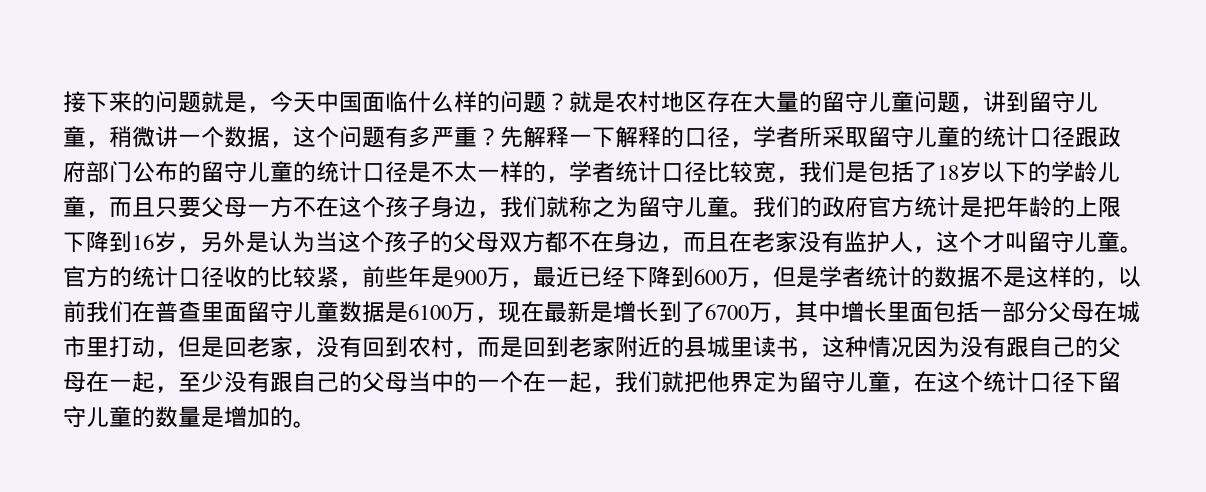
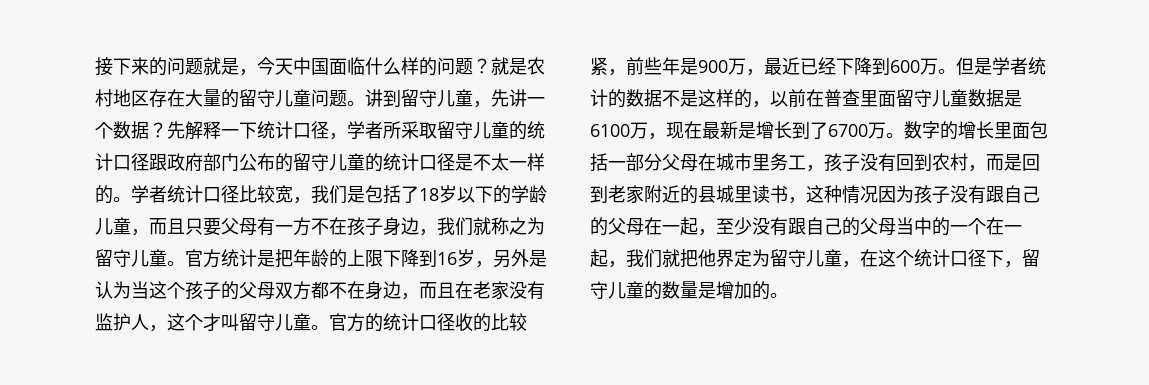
- 就是农村地区存在大量的留守儿童问题，讲到留守儿童，稍微讲一个数据，这个问题有多严重？
+ 就是农村地区存在大量的留守儿童问题。讲到留守儿童，先讲一个数据？
- 先解释一下解释的口径，学者所采取留守儿童的统计口径跟政府部门公布的留守儿童的统计口径是不太一样的，学者统计口径比较宽，我们是包括了18岁以下的学龄儿童，而且只要父母一方不在这个孩子身边，我们就称之为留守儿童。
+ 先解释一下统计口径，学者所采取留守儿童的统计口径跟政府部门公布的留守儿童的统计口径是不太一样的。学者统计口径比较宽，我们是包括了18岁以下的学龄儿童，而且只要父母有一方不在孩子身边，我们就称之为留守儿童。
- 我们的政府官方统计是把年龄的上限下降到16岁，另外是认为当这个孩子的父母双方都不在身边，而且在老家没有监护人，这个才叫留守儿童。
+ 官方统计是把年龄的上限下降到16岁，另外是认为当这个孩子的父母双方都不在身边，而且在老家没有监护人，这个才叫留守儿童。
- 官方的统计口径收的比较紧，前些年是900万，最近已经下降到600万，但是学者统计的数据不是这样的，以前我们在普查里面留守儿童数据是6100万，现在最新是增长到了6700万，其中增长里面包括一部分父母在城市里打动，但是回老家，没有回到农村，而是回到老家附近的县城里读书，这种情况因为没有跟自己的父母在一起，至少没有跟自己的父母当中的一个在一起，我们就把他界定为留守儿童，在这个统计口径下留守儿童的数量是增加的。
+ 官方的统计口径收的比较紧，前些年是900万，最近已经下降到600万。但是学者统计的数据不是这样的，以前在普查里面留守儿童数据是6100万，现在最新是增长到了6700万。数字的增长里面包括一部分父母在城市里务工，孩子没有回到农村，而是回到老家附近的县城里读书，这种情况因为孩子没有跟自己的父母在一起，至少没有跟自己的父母当中的一个在一起，我们就把他界定为留守儿童，在这个统计口径下，留守儿童的数量是增加的。

